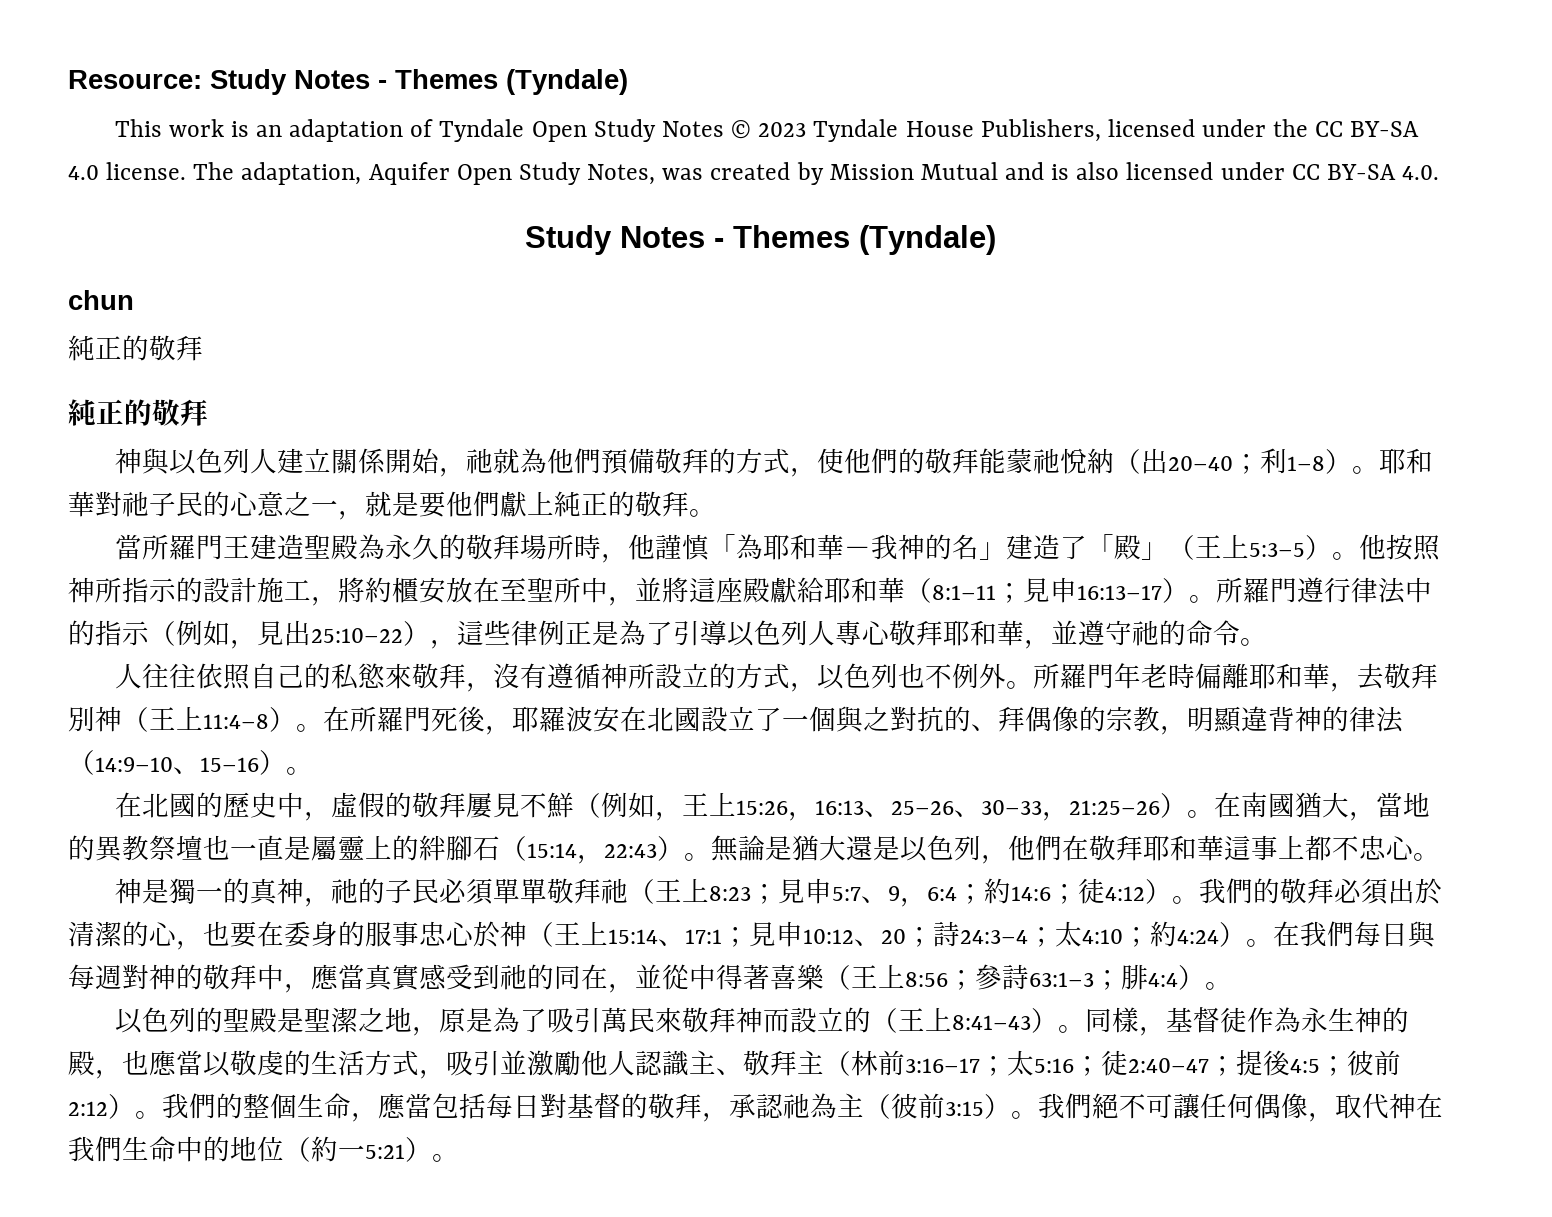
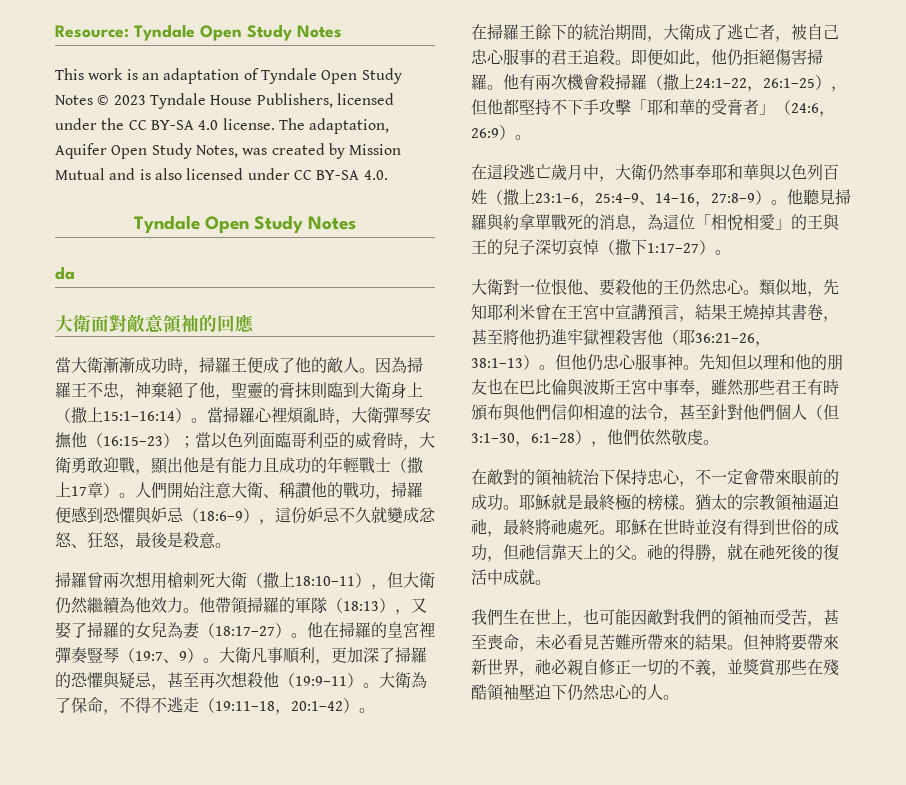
- Resource: Study Notes - Themes (Tyndale)
+ Resource: Tyndale Open Study Notes
  The adaptation, Aquifer Open Study Notes, was created by Mission Mutual and is also licensed under CC BY-SA 4.0.
- Study Notes - Themes (Tyndale)
- chun
- 純正的敬拜
- 純正的敬拜
- 神與以色列人建立關係開始，祂就為他們預備敬拜的方式，使他們的敬拜能蒙祂悅納（出20–40；利1–8）。耶和華對祂子民的心意之一，就是要他們獻上純正的敬拜。
- 當所羅門王建造聖殿為永久的敬拜場所時，他謹慎「為耶和華－我神的名」建造了「殿」（王上5:3–5）。他按照神所指示的設計施工，將約櫃安放在至聖所中，並將這座殿獻給耶和華（8:1–11；見申16:13–17）。所羅門遵行律法中的指示（例如，見出25:10–22），這些律例正是為了引導以色列人專心敬拜耶和華，並遵守祂的命令。
- 人往往依照自己的私慾來敬拜，沒有遵循神所設立的方式，以色列也不例外。所羅門年老時偏離耶和華，去敬拜別神（王上11:4–8）。在所羅門死後，耶羅波安在北國設立了一個與之對抗的、拜偶像的宗教，明顯違背神的律法（14:9–10、15–16）。
- 在北國的歷史中，虛假的敬拜屢見不鮮（例如，王上15:26，16:13、25–26、30–33，21:25–26）。在南國猶大，當地的異教祭壇也一直是屬靈上的絆腳石（15:14，22:43）。無論是猶大還是以色列，他們在敬拜耶和華這事上都不忠心。
- 神是獨一的真神，祂的子民必須單單敬拜祂（王上8:23；見申5:7、9，6:4；約14:6；徒4:12）。我們的敬拜必須出於清潔的心，也要在委身的服事忠心於神（王上15:14、17:1；見申10:12、20；詩24:3–4；太4:10；約4:24）。在我們每日與每週對神的敬拜中，應當真實感受到祂的同在，並從中得著喜樂（王上8:56；參詩63:1–3；腓4:4）。
- 以色列的聖殿是聖潔之地，原是為了吸引萬民來敬拜神而設立的（王上8:41–43）。同樣，基督徒作為永生神的殿，也應當以敬虔的生活方式，吸引並激勵他人認識主、敬拜主（林前3:16–17；太5:16；徒2:40–47；提後4:5；彼前2:12）。我們的整個生命，應當包括每日對基督的敬拜，承認祂為主（彼前3:15）。我們絕不可讓任何偶像，取代神在我們生命中的地位（約一5:21）。
+ Tyndale Open Study Notes
+ da
+ 大衛面對敵意領袖的回應
+ 當大衛漸漸成功時，掃羅王便成了他的敵人。因為掃羅王不忠，神棄絕了他，聖靈的膏抹則臨到大衛身上（撒上15:1–16:14）。當掃羅心裡煩亂時，大衛彈琴安撫他（16:15–23）；當以色列面臨哥利亞的威脅時，大衛勇敢迎戰，顯出他是有能力且成功的年輕戰士（撒上17章）。人們開始注意大衛、稱讚他的戰功，掃羅便感到恐懼與妒忌（18:6–9），這份妒忌不久就變成忿怒、狂怒，最後是殺意。
+ 掃羅曾兩次想用槍刺死大衛（撒上18:10–11），但大衛仍然繼續為他效力。他帶領掃羅的軍隊（18:13），又娶了掃羅的女兒為妻（18:17–27）。他在掃羅的皇宮裡彈奏豎琴（19:7、9）。大衛凡事順利，更加深了掃羅的恐懼與疑忌，甚至再次想殺他（19:9–11）。大衛為了保命，不得不逃走（19:11–18，20:1–42）。
+ 在掃羅王餘下的統治期間，大衛成了逃亡者，被自己忠心服事的君王追殺。即便如此，他仍拒絕傷害掃羅。他有兩次機會殺掃羅（撒上24:1–22，26:1–25），但他都堅持不下手攻擊「耶和華的受膏者」（24:6，26:9）。
+ 在這段逃亡歲月中，大衛仍然事奉耶和華與以色列百姓（撒上23:1–6，25:4–9、14–16，27:8–9）。他聽見掃羅與約拿單戰死的消息，為這位「相悅相愛」的王與王的兒子深切哀悼（撒下1:17–27）。
+ 大衛對一位恨他、要殺他的王仍然忠心。類似地，先知耶利米曾在王宮中宣講預言，結果王燒掉其書卷，甚至將他扔進牢獄裡殺害他（耶36:21–26，38:1–13）。但他仍忠心服事神。先知但以理和他的朋友也在巴比倫與波斯王宮中事奉，雖然那些君王有時頒布與他們信仰相違的法令，甚至針對他們個人（但3:1–30，6:1–28），他們依然敬虔。
+ 在敵對的領袖統治下保持忠心，不一定會帶來眼前的成功。耶穌就是最終極的榜樣。猶太的宗教領袖逼迫祂，最終將祂處死。耶穌在世時並沒有得到世俗的成功，但祂信靠天上的父。祂的得勝，就在祂死後的復活中成就。
+ 我們生在世上，也可能因敵對我們的領袖而受苦，甚至喪命，未必看見苦難所帶來的結果。但神將要帶來新世界，祂必親自修正一切的不義，並獎賞那些在殘酷領袖壓迫下仍然忠心的人。

